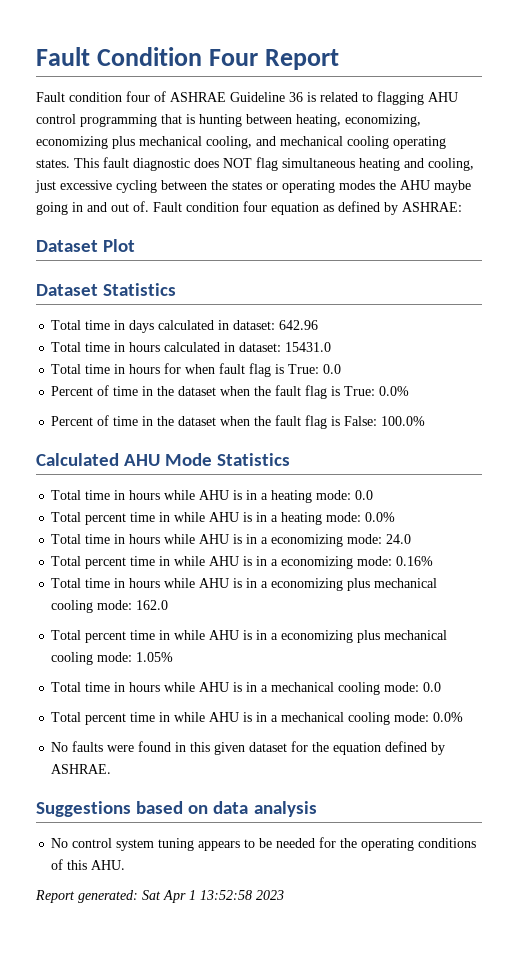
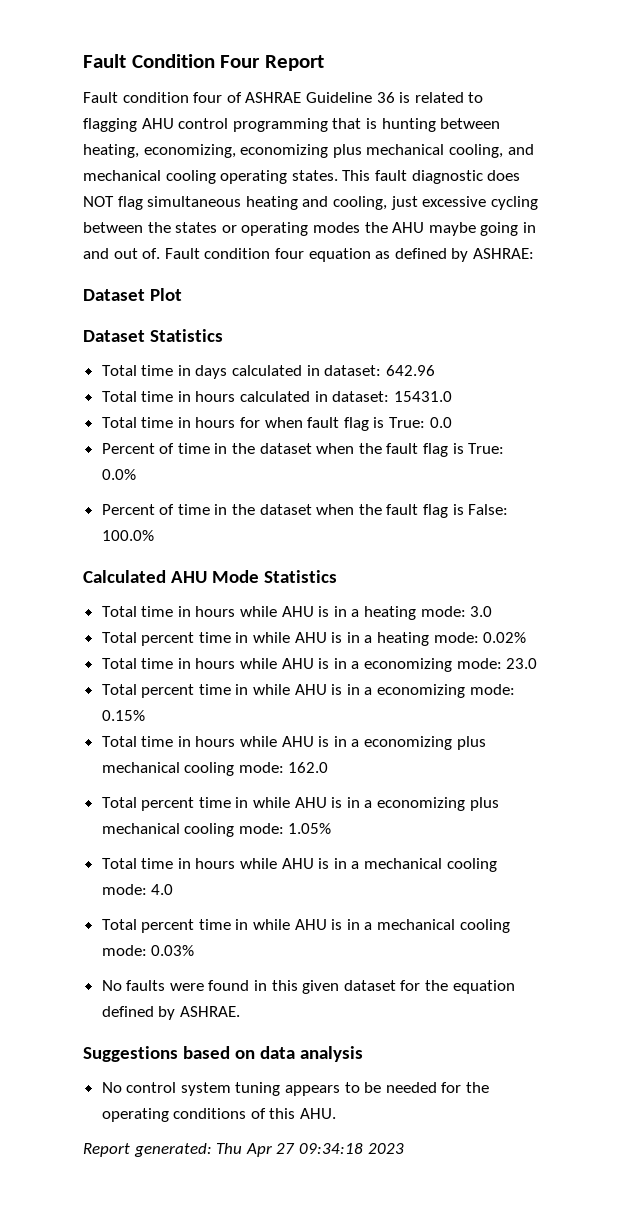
- Total time in hours while AHU is in a heating mode: 0.0
+ Total time in hours while AHU is in a heating mode: 3.0
- Total percent time in while AHU is in a heating mode: 0.0%
+ Total percent time in while AHU is in a heating mode: 0.02%
- Total time in hours while AHU is in a economizing mode: 24.0
+ Total time in hours while AHU is in a economizing mode: 23.0
- Total percent time in while AHU is in a economizing mode: 0.16%
+ Total percent time in while AHU is in a economizing mode: 0.15%
- Total time in hours while AHU is in a mechanical cooling mode: 0.0
+ Total time in hours while AHU is in a mechanical cooling mode: 4.0
- Total percent time in while AHU is in a mechanical cooling mode: 0.0%
+ Total percent time in while AHU is in a mechanical cooling mode: 0.03%
- Report generated: Sat Apr 1 13:52:58 2023
+ Report generated: Thu Apr 27 09:34:18 2023

